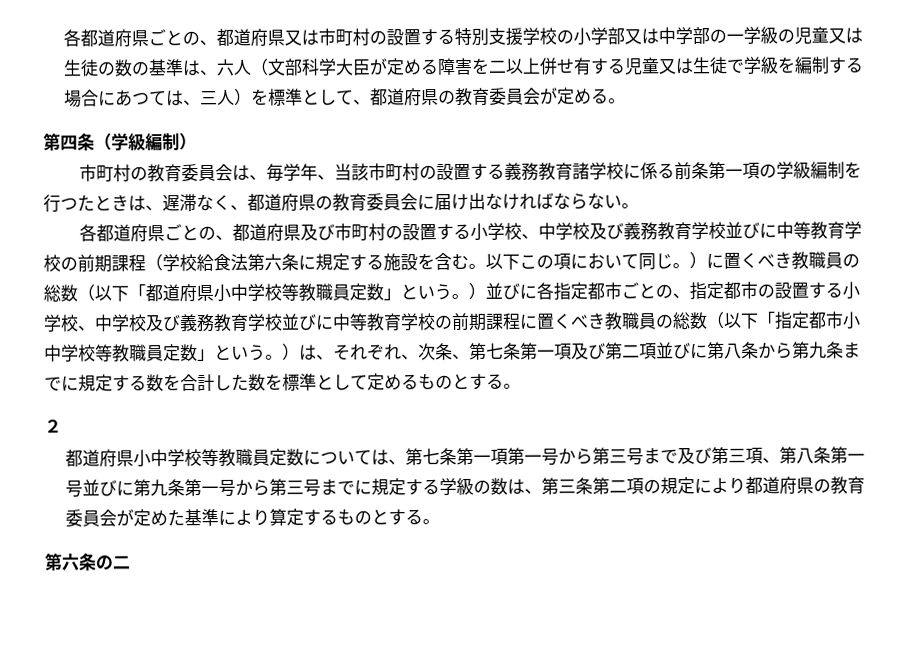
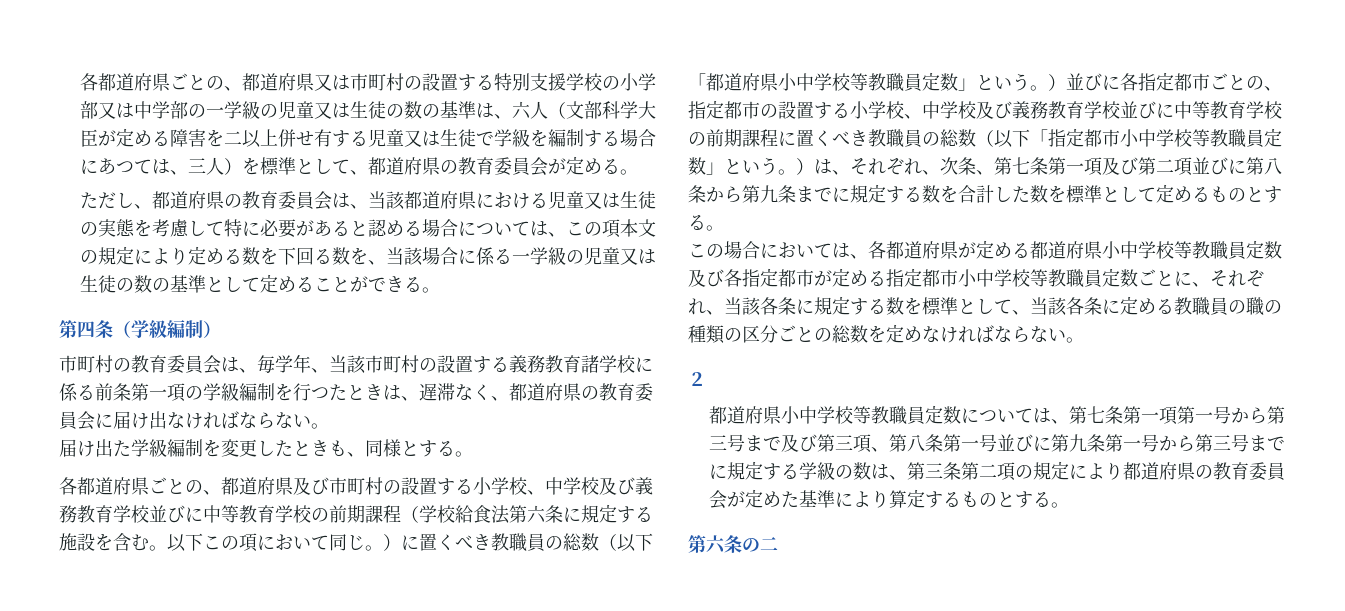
+ ただし、都道府県の教育委員会は、当該都道府県における児童又は生徒の実態を考慮して特に必要があると認める場合については、この項本文の規定により定める数を下回る数を、当該場合に係る一学級の児童又は生徒の数の基準として定めることができる。
+ 届け出た学級編制を変更したときも、同様とする。
+ この場合においては、各都道府県が定める都道府県小中学校等教職員定数及び各指定都市が定める指定都市小中学校等教職員定数ごとに、それぞれ、当該各条に規定する数を標準として、当該各条に定める教職員の職の種類の区分ごとの総数を定めなければならない。

